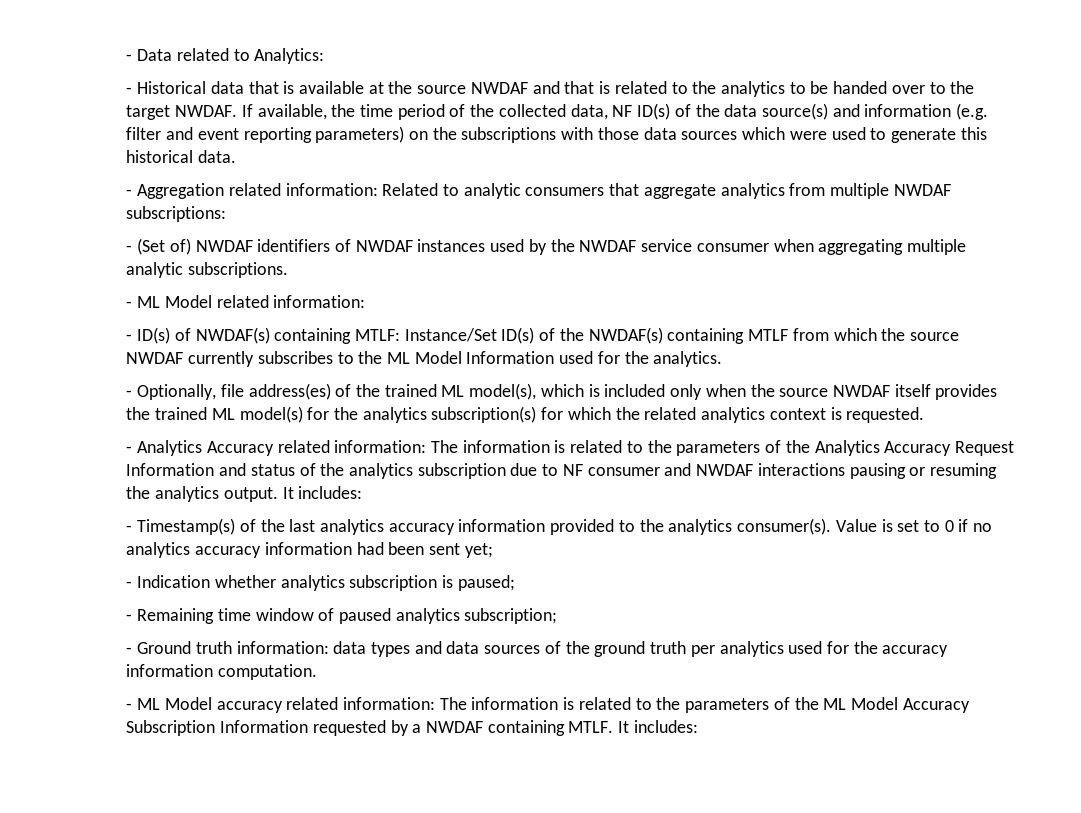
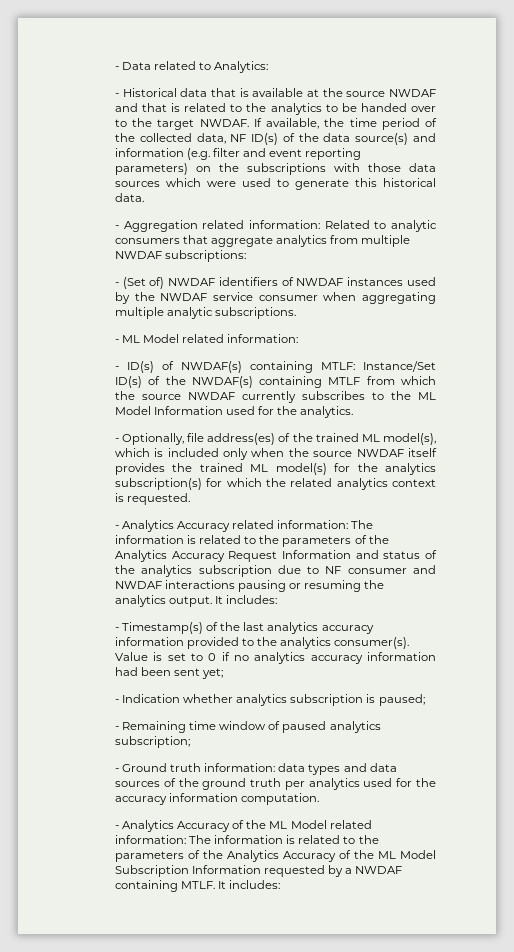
- - ML Model accuracy related information: The information is related to the parameters of the ML Model Accuracy Subscription Information requested by a NWDAF containing MTLF.
+ - Analytics Accuracy of the ML Model related information: The information is related to the parameters of the Analytics Accuracy of the ML Model Subscription Information requested by a NWDAF containing MTLF.

